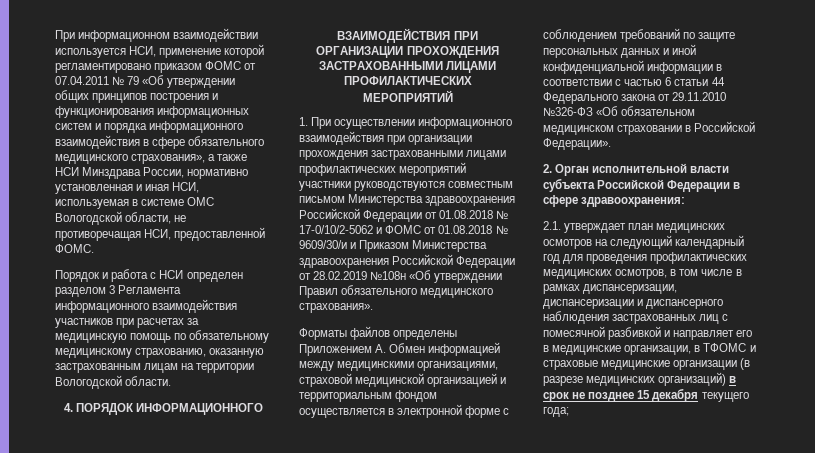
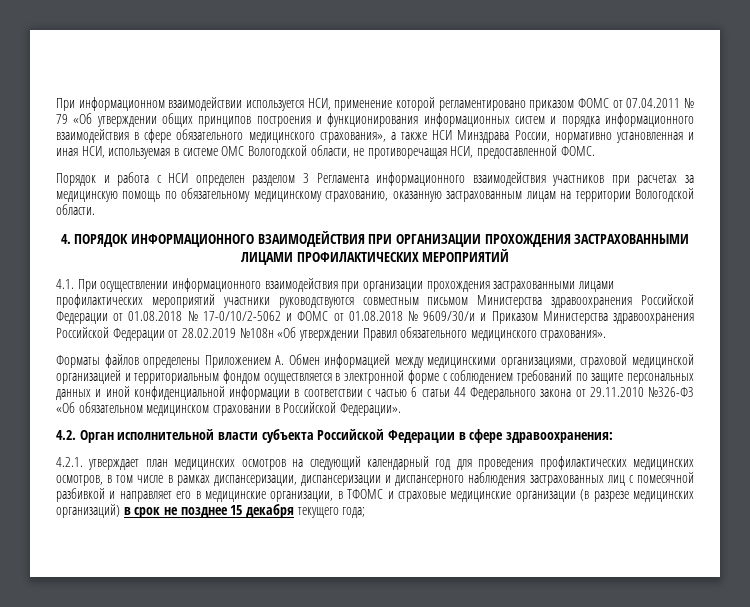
- 1. При осуществлении информационного взаимодействия при организации прохождения застрахованными лицами профилактических мероприятий участники руководствуются совместным письмом Министерства здравоохранения Российской Федерации от 01.08.2018 № 17-0/10/2-5062 и ФОМС от 01.08.2018 № 9609/30/и и Приказом Министерства здравоохранения Российской Федерации от 28.02.2019 №108н «Об утверждении Правил обязательного медицинского страхования».
+ 4.1. При осуществлении информационного взаимодействия при организации прохождения застрахованными лицами профилактических мероприятий участники руководствуются совместным письмом Министерства здравоохранения Российской Федерации от 01.08.2018 № 17-0/10/2-5062 и ФОМС от 01.08.2018 № 9609/30/и и Приказом Министерства здравоохранения Российской Федерации от 28.02.2019 №108н «Об утверждении Правил обязательного медицинского страхования».
- 2. Орган исполнительной власти субъекта Российской Федерации в сфере здравоохранения:
+ 4.2. Орган исполнительной власти субъекта Российской Федерации в сфере здравоохранения:
- 2.1. утверждает план медицинских осмотров на следующий календарный год для проведения профилактических медицинских осмотров, в том числе в рамках диспансеризации, диспансеризации и диспансерного наблюдения застрахованных лиц с помесячной разбивкой и направляет его в медицинские организации, в ТФОМС и страховые медицинские организации (в разрезе медицинских организаций) в срок не позднее 15 декабря текущего года;
+ 4.2.1. утверждает план медицинских осмотров на следующий календарный год для проведения профилактических медицинских осмотров, в том числе в рамках диспансеризации, диспансеризации и диспансерного наблюдения застрахованных лиц с помесячной разбивкой и направляет его в медицинские организации, в ТФОМС и страховые медицинские организации (в разрезе медицинских организаций) в срок не позднее 15 декабря текущего года;

